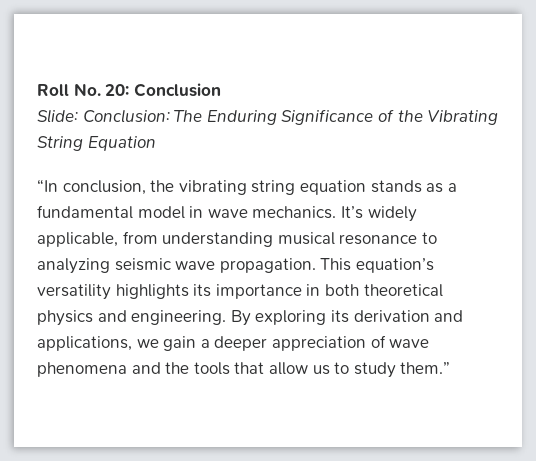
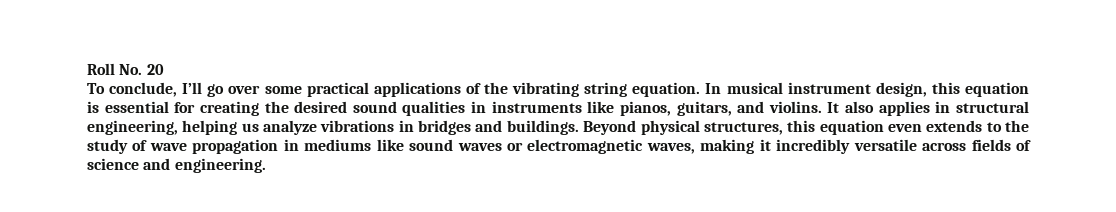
- Roll No. 20: Conclusion
- Slide: Conclusion: The Enduring Significance of the Vibrating String Equation
- “In conclusion, the vibrating string equation stands as a fundamental model in wave mechanics. It’s widely applicable, from understanding musical resonance to analyzing seismic wave propagation. This equation’s versatility highlights its importance in both theoretical physics and engineering. By exploring its derivation and applications, we gain a deeper appreciation of wave phenomena and the tools that allow us to study them.”
+ Roll No. 20
+ To conclude, I’ll go over some practical applications of the vibrating string equation. In musical instrument design, this equation is essential for creating the desired sound qualities in instruments like pianos, guitars, and violins. It also applies in structural engineering, helping us analyze vibrations in bridges and buildings. Beyond physical structures, this equation even extends to the study of wave propagation in mediums like sound waves or electromagnetic waves, making it incredibly versatile across fields of science and engineering.

